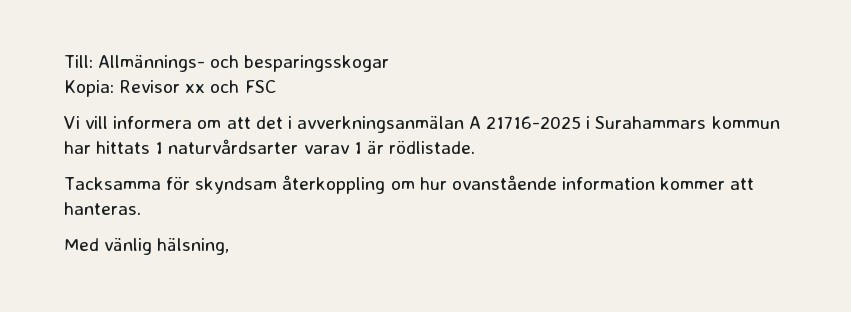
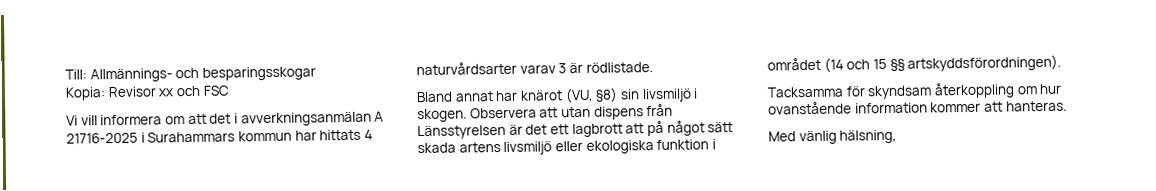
- Vi vill informera om att det i avverkningsanmälan A 21716-2025 i Surahammars kommun har hittats 1 naturvårdsarter varav 1 är rödlistade.
+ Vi vill informera om att det i avverkningsanmälan A 21716-2025 i Surahammars kommun har hittats 4 naturvårdsarter varav 3 är rödlistade.
+ Bland annat har knärot (VU, §8) sin livsmiljö i skogen. Observera att utan dispens från Länsstyrelsen är det ett lagbrott att på något sätt skada artens livsmiljö eller ekologiska funktion i området (14 och 15 §§ artskyddsförordningen).

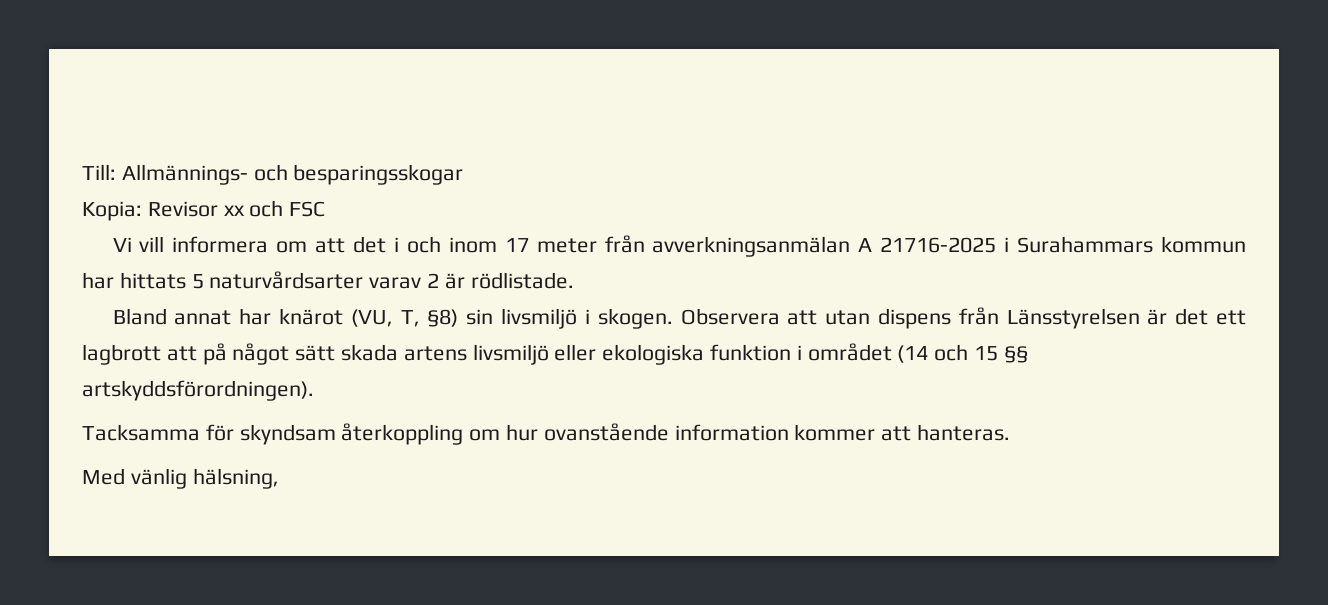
- Vi vill informera om att det i avverkningsanmälan A 21716-2025 i Surahammars kommun har hittats 4 naturvårdsarter varav 3 är rödlistade.
+ Vi vill informera om att det i och inom 17 meter från avverkningsanmälan A 21716-2025 i Surahammars kommun har hittats 5 naturvårdsarter varav 2 är rödlistade.
- Bland annat har knärot (VU, §8) sin livsmiljö i skogen.
+ Bland annat har knärot (VU, T, §8) sin livsmiljö i skogen.

